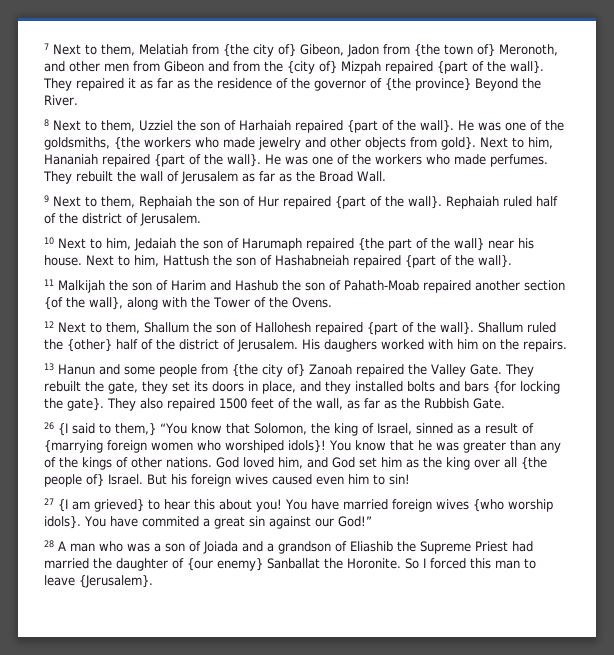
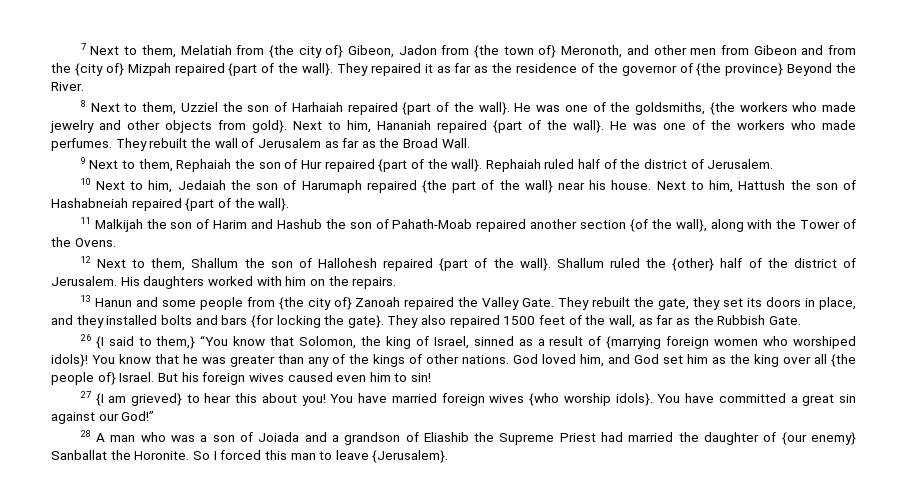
- His daughers worked with him on the repairs.
+ His daughters worked with him on the repairs.
- You have commited a great sin against our God!”
+ You have committed a great sin against our God!”

